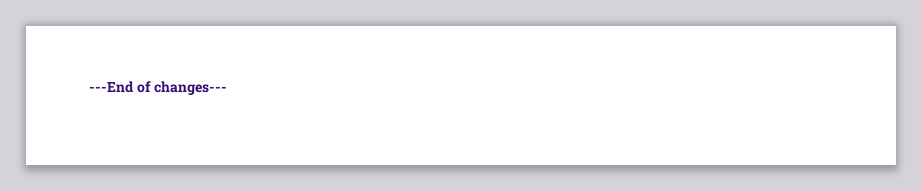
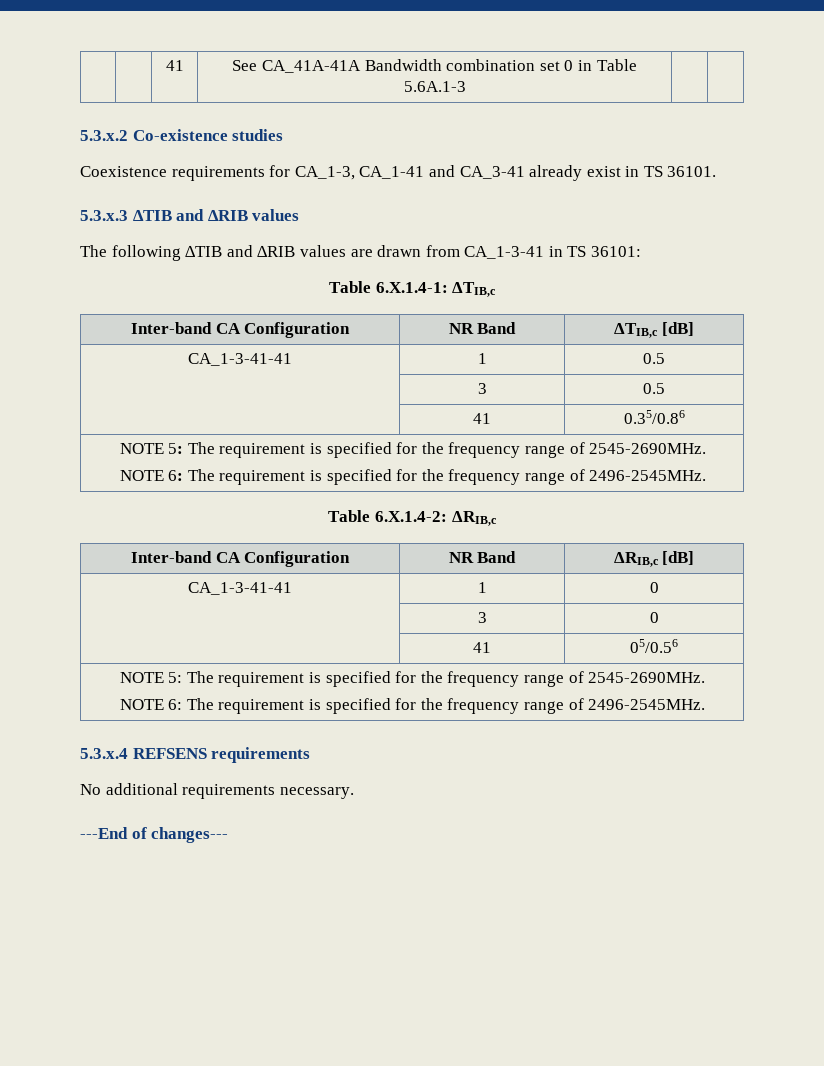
+ | | 41 | See CA_41A-41A Bandwidth combination set 0 in Table 5.6A.1-3 | |
+ 5.3.x.2 Co-existence studies
+ Coexistence requirements for CA_1-3, CA_1-41 and CA_3-41 already exist in TS 36101.
+ 5.3.x.3 ∆TIB and ∆RIB values
+ The following ∆TIB and ∆RIB values are drawn from CA_1-3-41 in TS 36101:
+ Table 6.X.1.4-1: ΔTIB,c
+ Inter-band CA Configuration | NR Band | ΔTIB,c [dB]
+ CA_1-3-41-41 | 1 | 0.5
+ | 3 | 0.5
+ | 41 | 0.35/0.86
+ NOTE 5: The requirement is specified for the frequency range of 2545-2690MHz.
+ NOTE 6: The requirement is specified for the frequency range of 2496-2545MHz.
+ Table 6.X.1.4-2: ΔRIB,c
+ Inter-band CA Configuration | NR Band | ΔRIB,c [dB]
+ CA_1-3-41-41 | 1 | 0
+ | 3 | 0
+ | 41 | 05/0.56
+ NOTE 5: The requirement is specified for the frequency range of 2545-2690MHz.
+ NOTE 6: The requirement is specified for the frequency range of 2496-2545MHz.
+ 5.3.x.4 REFSENS requirements
+ No additional requirements necessary.

